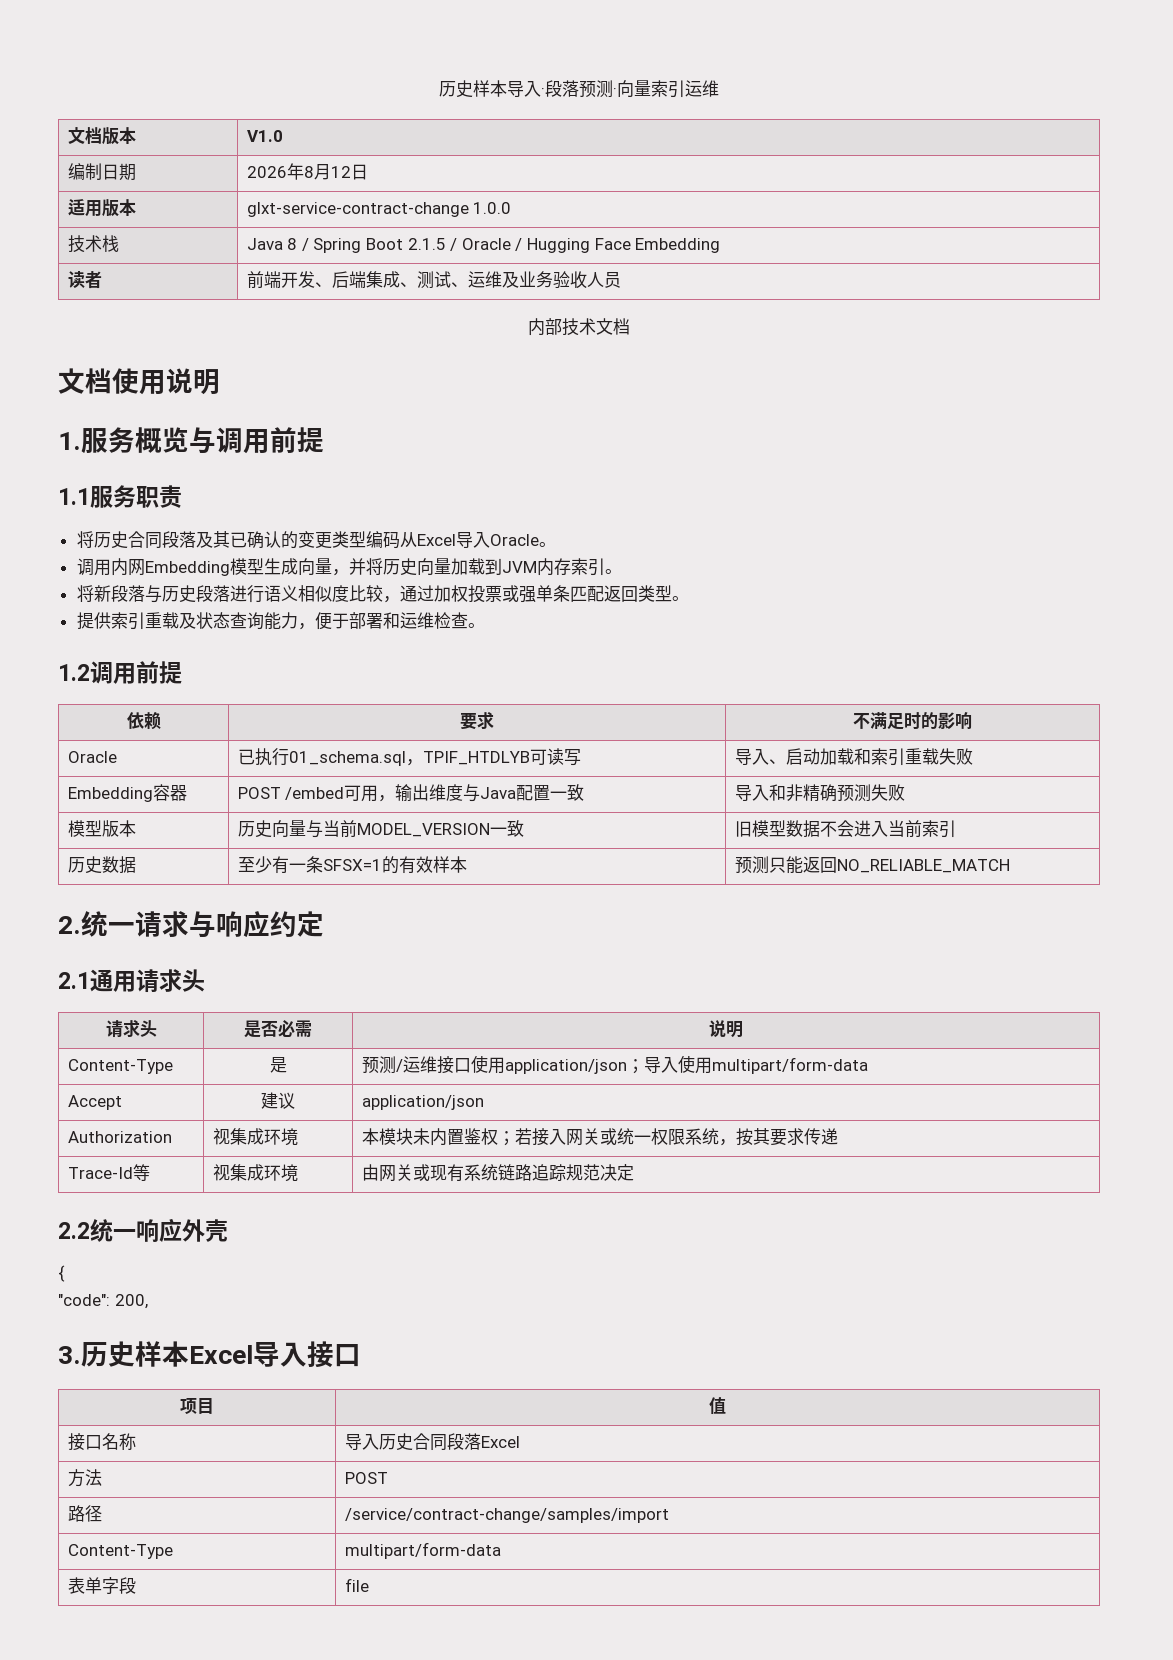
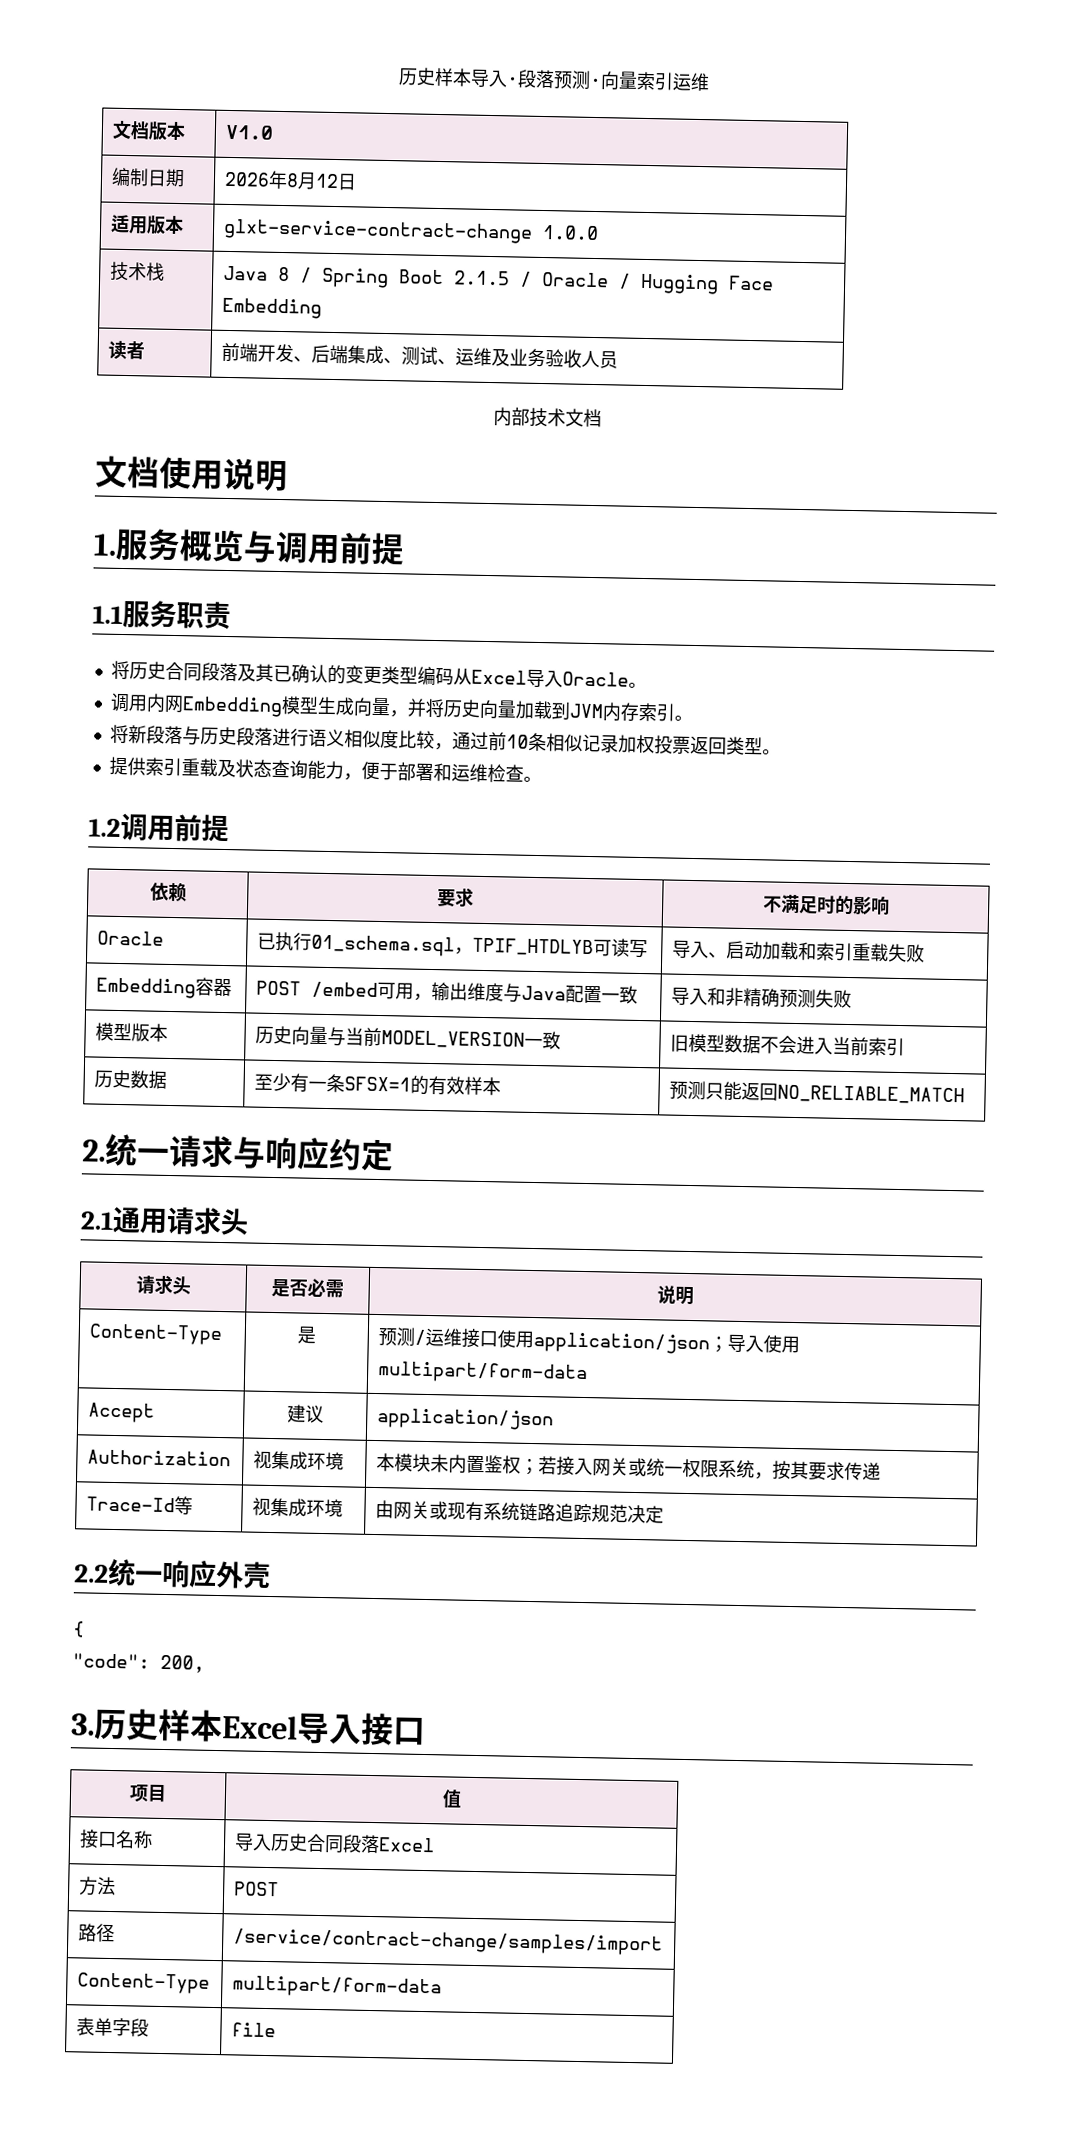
- 将新段落与历史段落进行语义相似度比较，通过加权投票或强单条匹配返回类型。
+ 将新段落与历史段落进行语义相似度比较，通过前10条相似记录加权投票返回类型。

